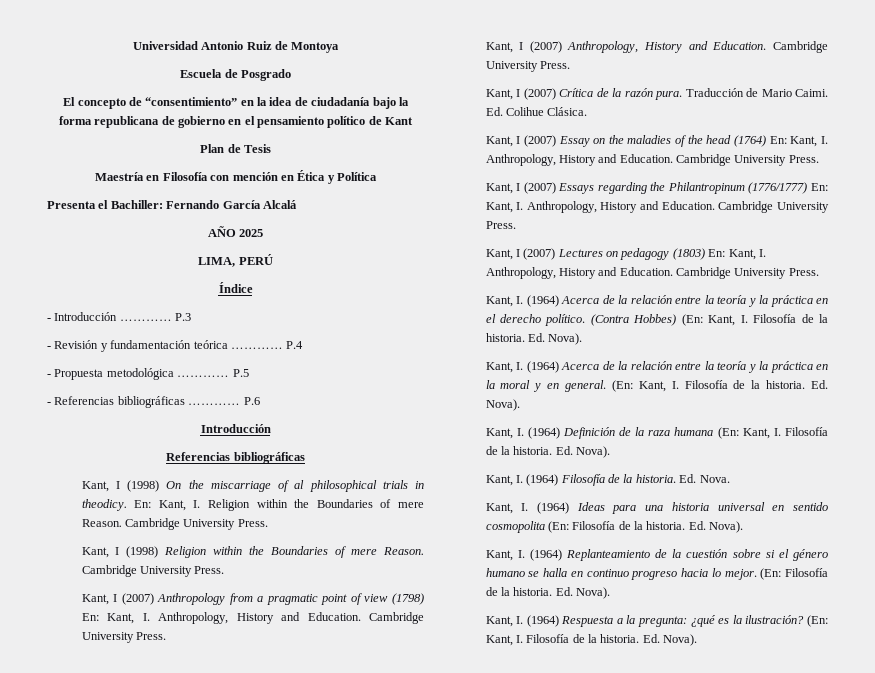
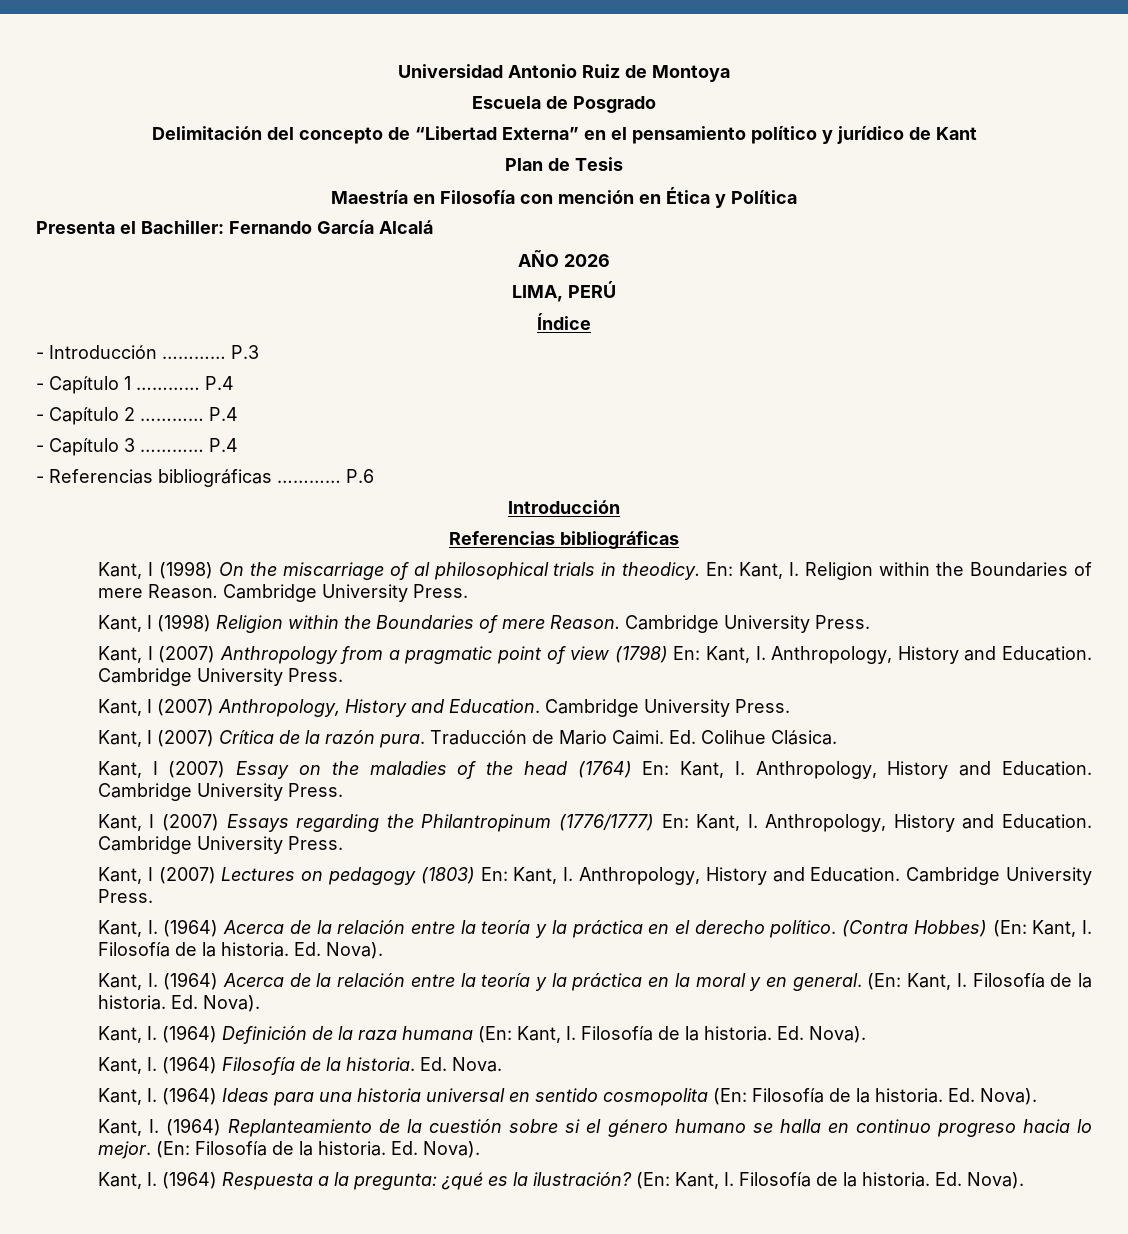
- El concepto de “consentimiento” en la idea de ciudadanía bajo la forma republicana de gobierno en el pensamiento político de Kant
+ Delimitación del concepto de “Libertad Externa” en el pensamiento político y jurídico de Kant
- AÑO 2025
+ AÑO 2026
- - Revisión y fundamentación teórica ………… P.4
- - Propuesta metodológica ………… P.5
+ - Capítulo 1 ………… P.4
+ - Capítulo 2 ………… P.4
+ - Capítulo 3 ………… P.4

